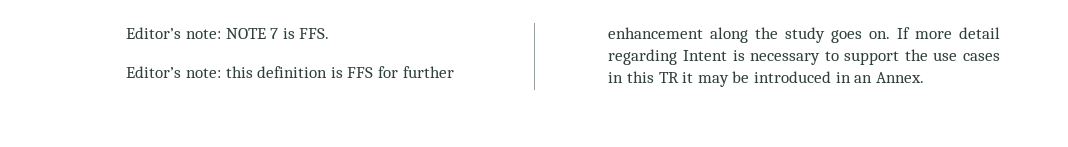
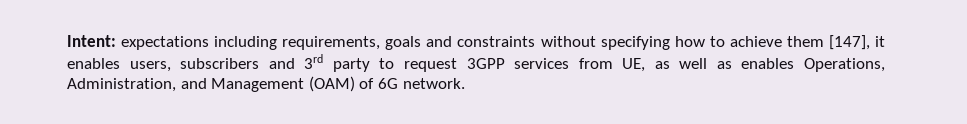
- Editor’s note: NOTE 7 is FFS.
- Editor’s note: this definition is FFS for further enhancement along the study goes on. If more detail regarding Intent is necessary to support the use cases in this TR it may be introduced in an Annex.
+ Intent: expectations including requirements, goals and constraints without specifying how to achieve them [147], it enables users, subscribers and 3rd party to request 3GPP services from UE, as well as enables Operations, Administration, and Management (OAM) of 6G network.

